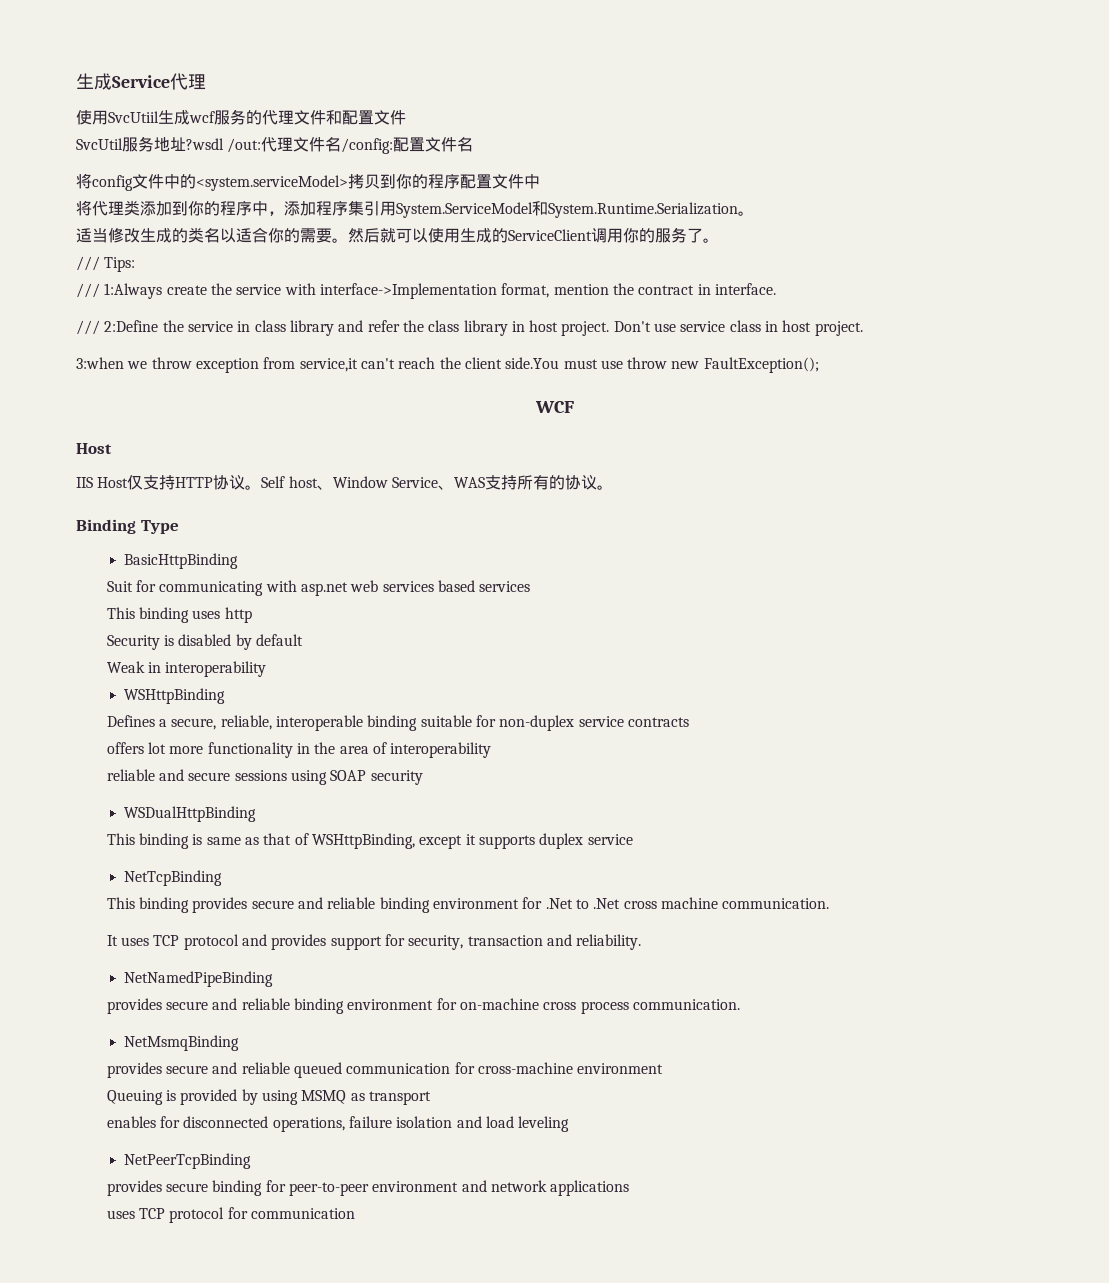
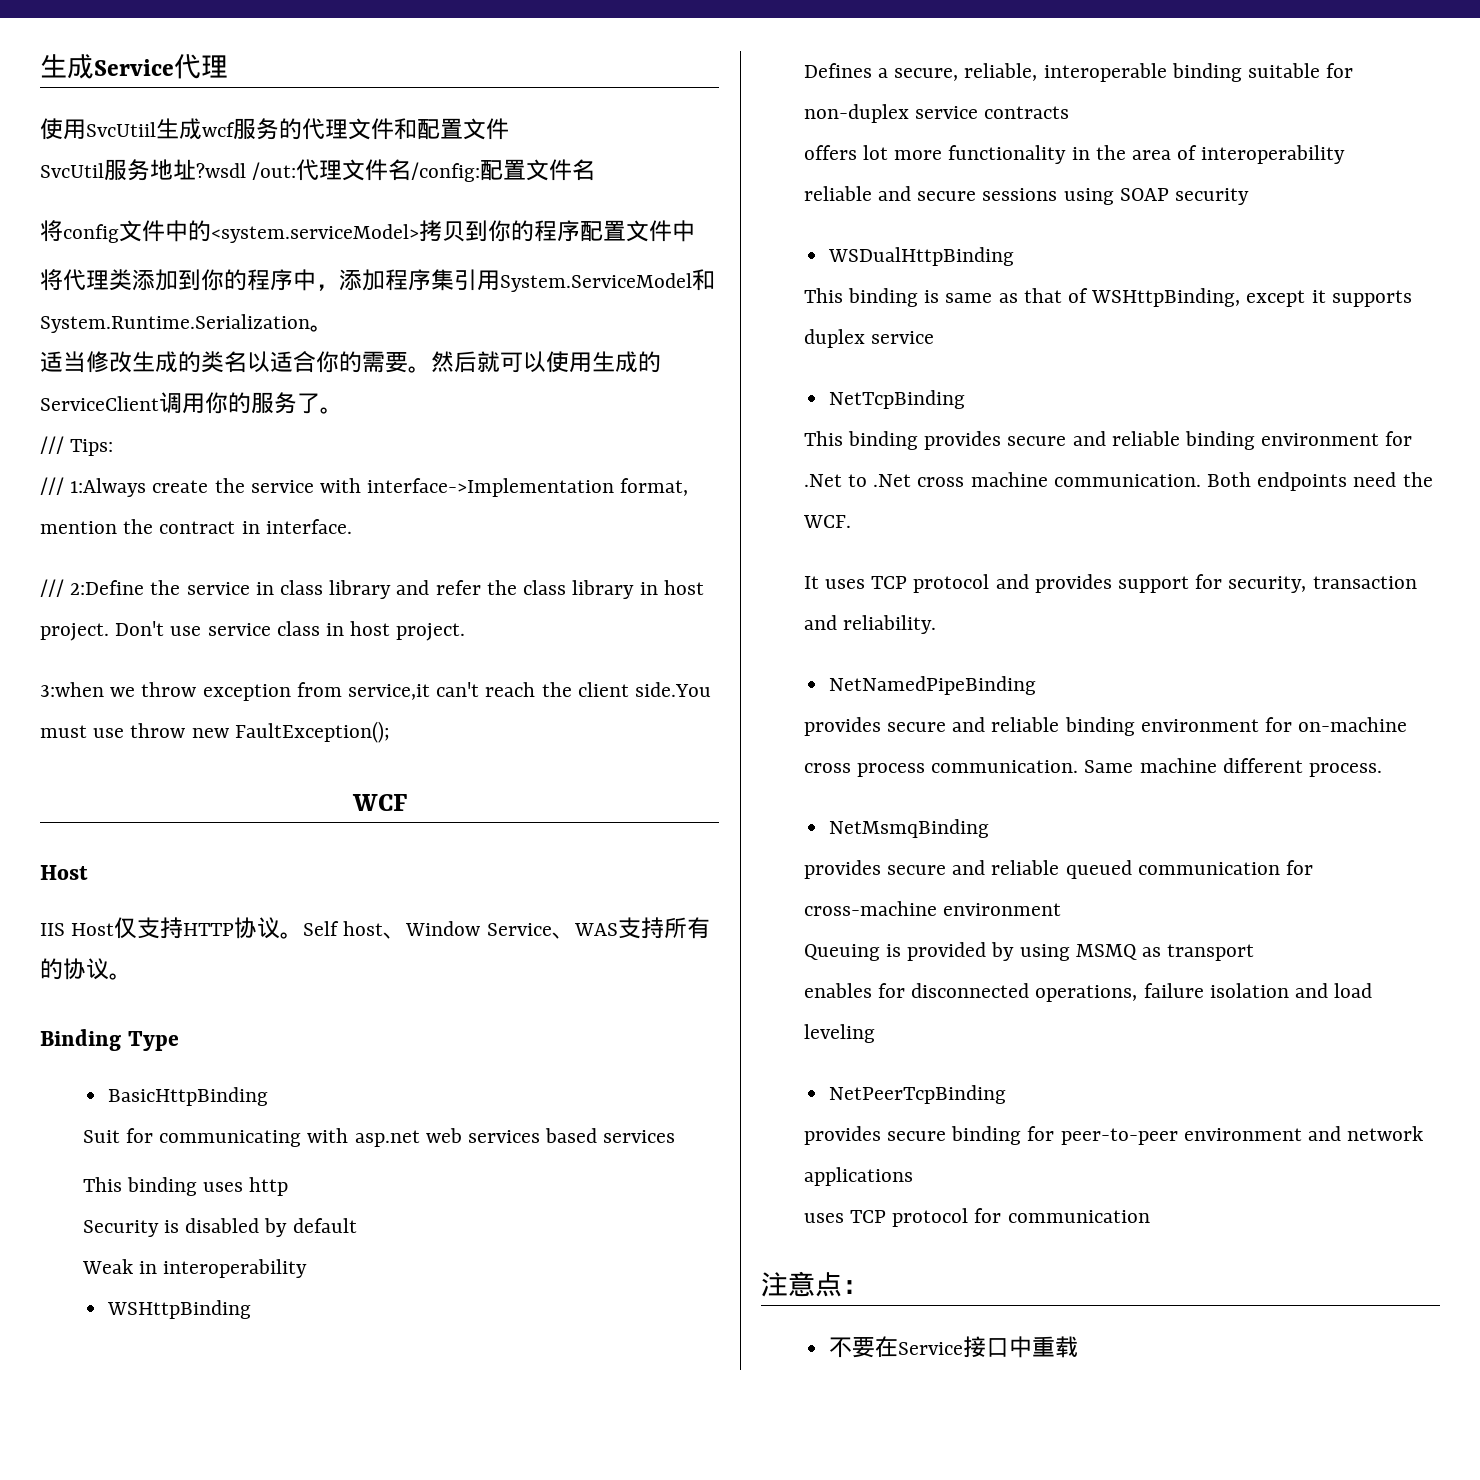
+ Both endpoints need the WCF.
+ Same machine different process.
+ 注意点：
+ 不要在Service接口中重载

